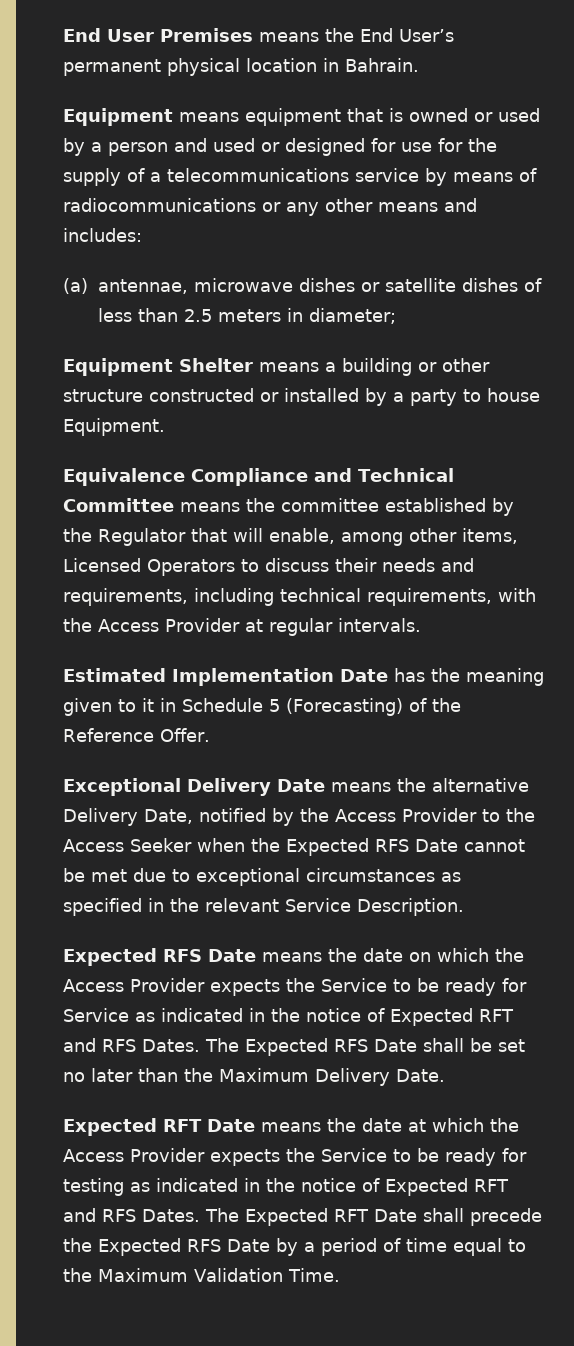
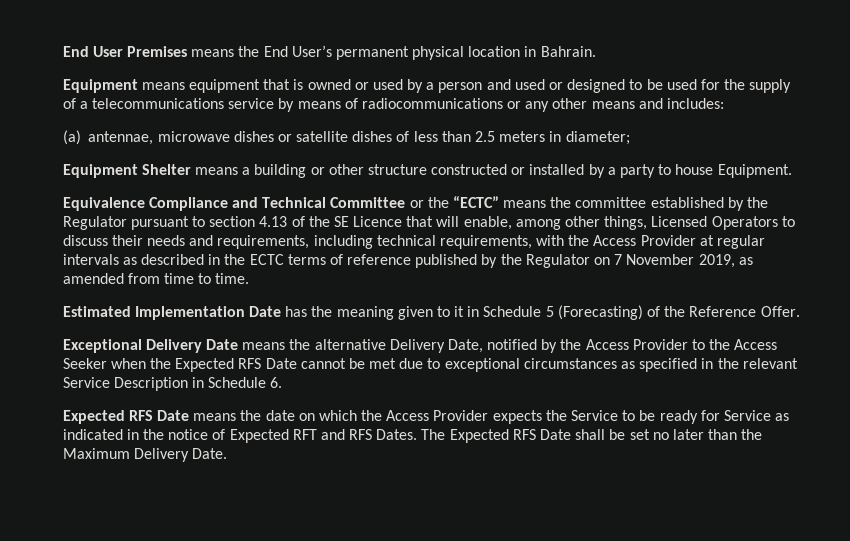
- Equipment means equipment that is owned or used by a person and used or designed for use for the supply of a telecommunications service by means of radiocommunications or any other means and includes:
+ Equipment means equipment that is owned or used by a person and used or designed to be used for the supply of a telecommunications service by means of radiocommunications or any other means and includes:
- Equivalence Compliance and Technical Committee means the committee established by the Regulator that will enable, among other items, Licensed Operators to discuss their needs and requirements, including technical requirements, with the Access Provider at regular intervals.
+ Equivalence Compliance and Technical Committee or the “ECTC” means the committee established by the Regulator pursuant to section 4.13 of the SE Licence that will enable, among other things, Licensed Operators to discuss their needs and requirements, including technical requirements, with the Access Provider at regular intervals as described in the ECTC terms of reference published by the Regulator on 7 November 2019, as amended from time to time.
- Exceptional Delivery Date means the alternative Delivery Date, notified by the Access Provider to the Access Seeker when the Expected RFS Date cannot be met due to exceptional circumstances as specified in the relevant Service Description.
+ Exceptional Delivery Date means the alternative Delivery Date, notified by the Access Provider to the Access Seeker when the Expected RFS Date cannot be met due to exceptional circumstances as specified in the relevant Service Description in Schedule 6.
- Expected RFT Date means the date at which the Access Provider expects the Service to be ready for testing as indicated in the notice of Expected RFT and RFS Dates. The Expected RFT Date shall precede the Expected RFS Date by a period of time equal to the Maximum Validation Time.

